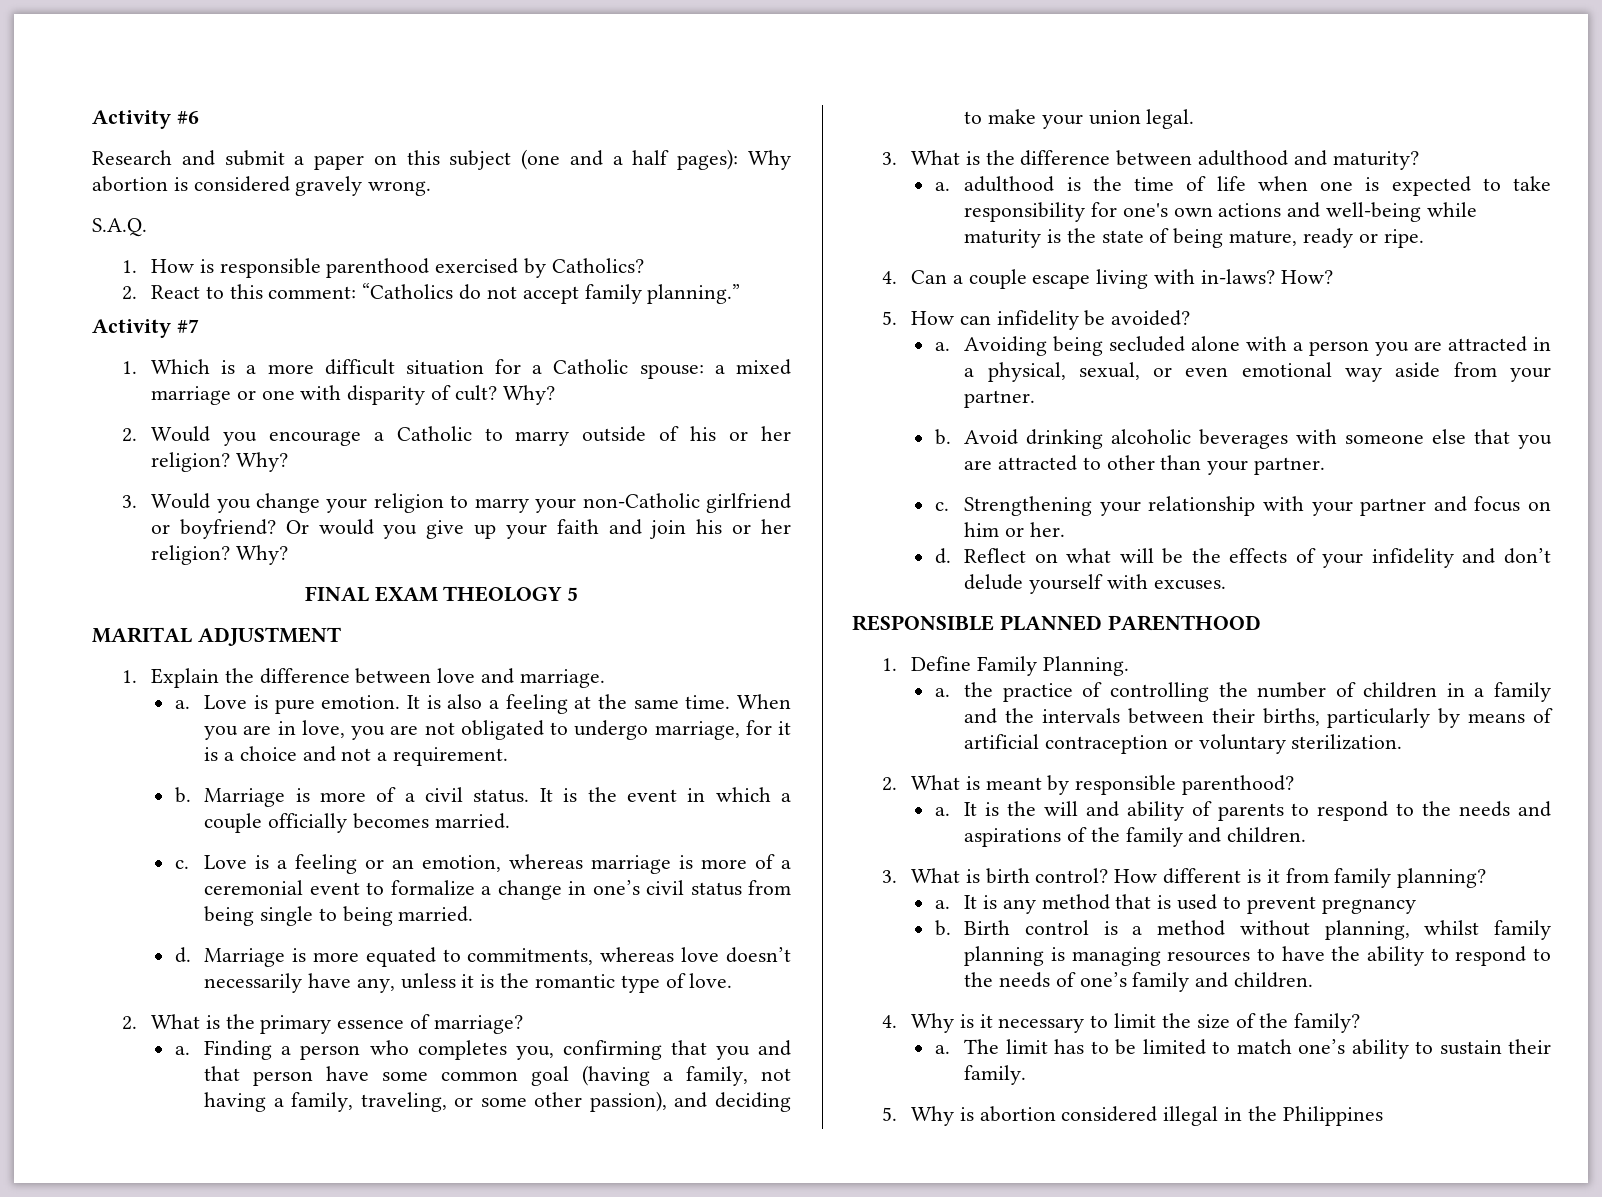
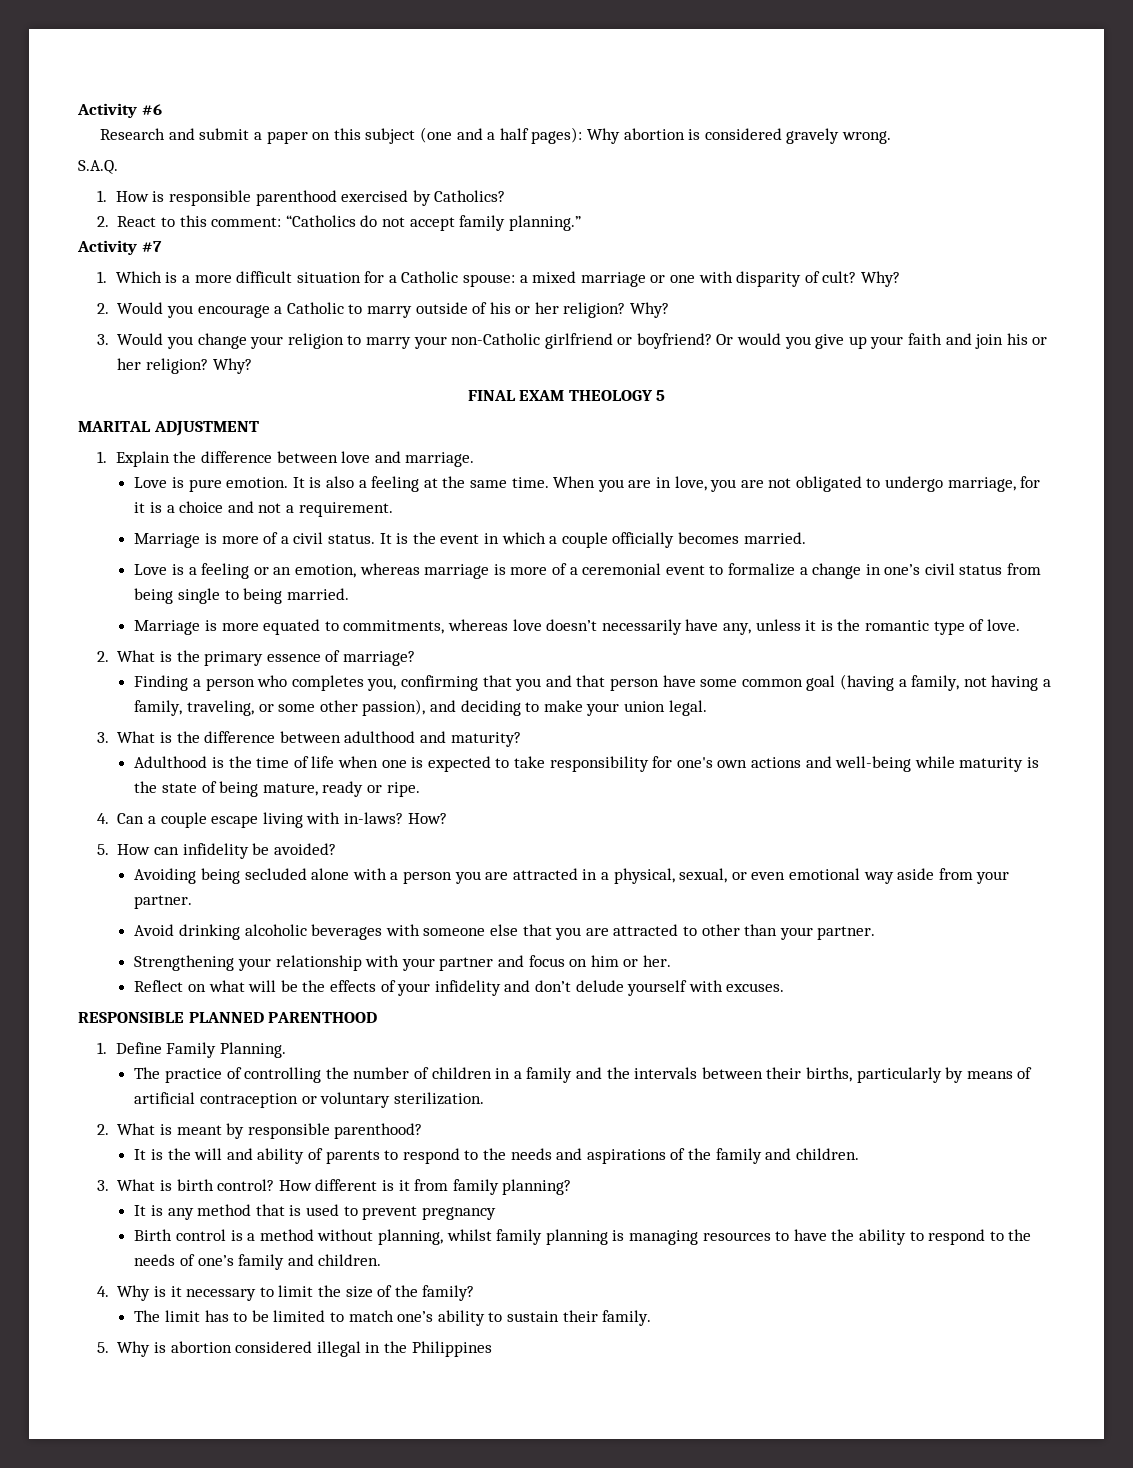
  1. Explain the difference between love and marriage.
- a. Love is pure emotion.
+ Love is pure emotion.
  When you are in love, you are not obligated to undergo marriage, for it is a choice and not a requirement.
- b. Marriage is more of a civil status.
+ Marriage is more of a civil status.
  It is the event in which a couple officially becomes married.
- c. Love is a feeling or an emotion, whereas marriage is more of a ceremonial event to formalize a change in one’s civil status from being single to being married.
- d. Marriage is more equated to commitments, whereas love doesn’t necessarily have any, unless it is the romantic type of love.
+ Love is a feeling or an emotion, whereas marriage is more of a ceremonial event to formalize a change in one’s civil status from being single to being married.
+ Marriage is more equated to commitments, whereas love doesn’t necessarily have any, unless it is the romantic type of love.
  2. What is the primary essence of marriage?
- a. Finding a person who completes you, confirming that you and that person have some common goal (having a family, not having a family, traveling, or some other passion), and deciding to make your union legal.
+ Finding a person who completes you, confirming that you and that person have some common goal (having a family, not having a family, traveling, or some other passion), and deciding to make your union legal.
- a. adulthood is the time of life when one is expected to take responsibility for one's own actions and well-being while maturity is the state of being mature, ready or ripe.
+ Adulthood is the time of life when one is expected to take responsibility for one's own actions and well-being while maturity is the state of being mature, ready or ripe.
  5. How can infidelity be avoided?
- a. Avoiding being secluded alone with a person you are attracted in a physical, sexual, or even emotional way aside from your partner.
- b. Avoid drinking alcoholic beverages with someone else that you are attracted to other than your partner.
- c. Strengthening your relationship with your partner and focus on him or her.
- d. Reflect on what will be the effects of your infidelity and don’t delude yourself with excuses.
+ Avoiding being secluded alone with a person you are attracted in a physical, sexual, or even emotional way aside from your partner.
+ Avoid drinking alcoholic beverages with someone else that you are attracted to other than your partner.
+ Strengthening your relationship with your partner and focus on him or her.
+ Reflect on what will be the effects of your infidelity and don’t delude yourself with excuses.
- a. the practice of controlling the number of children in a family and the intervals between their births, particularly by means of artificial contraception or voluntary sterilization.
+ The practice of controlling the number of children in a family and the intervals between their births, particularly by means of artificial contraception or voluntary sterilization.
  2. What is meant by responsible parenthood?
- a. It is the will and ability of parents to respond to the needs and aspirations of the family and children.
+ It is the will and ability of parents to respond to the needs and aspirations of the family and children.
  How different is it from family planning?
- a. It is any method that is used to prevent pregnancy
- b. Birth control is a method without planning, whilst family planning is managing resources to have the ability to respond to the needs of one’s family and children.
+ It is any method that is used to prevent pregnancy
+ Birth control is a method without planning, whilst family planning is managing resources to have the ability to respond to the needs of one’s family and children.
  4. Why is it necessary to limit the size of the family?
- a. The limit has to be limited to match one’s ability to sustain their family.
+ The limit has to be limited to match one’s ability to sustain their family.

